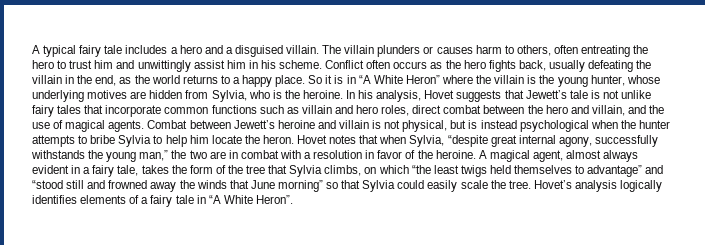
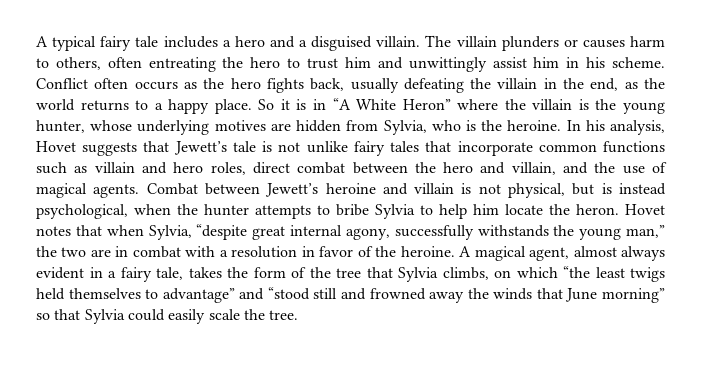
- Combat between Jewett’s heroine and villain is not physical, but is instead psychological when the hunter attempts to bribe Sylvia to help him locate the heron.
+ Combat between Jewett’s heroine and villain is not physical, but is instead psychological, when the hunter attempts to bribe Sylvia to help him locate the heron.
- Hovet’s analysis logically identifies elements of a fairy tale in “A White Heron”.

